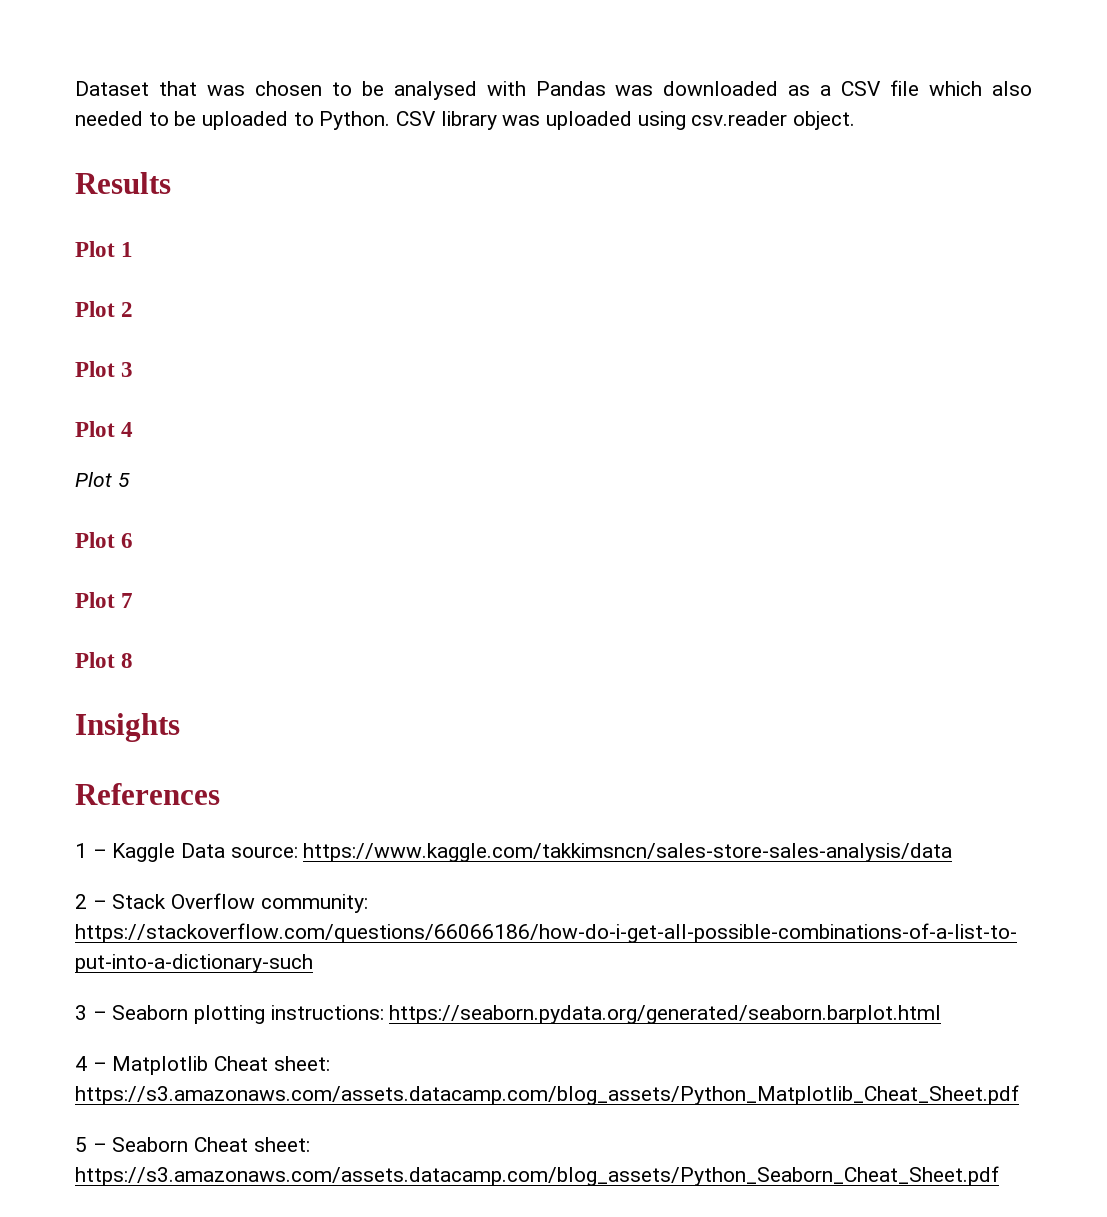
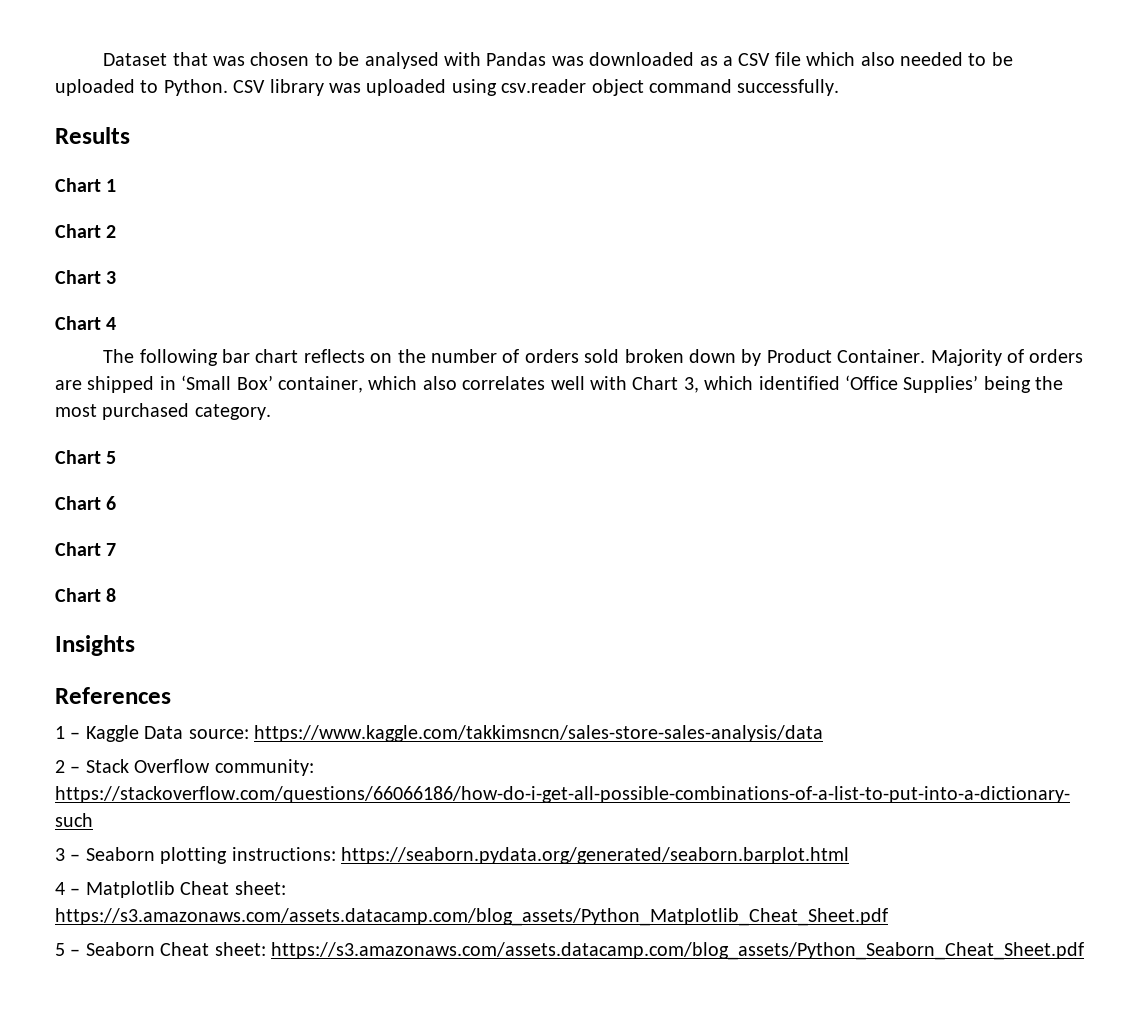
- CSV library was uploaded using csv.reader object.
+ CSV library was uploaded using csv.reader object command successfully.
- Plot 1
+ Chart 1
- Plot 2
+ Chart 2
- Plot 3
+ Chart 3
- Plot 4
+ Chart 4
- Plot 5
+ The following bar chart reflects on the number of orders sold broken down by Product Container. Majority of orders are shipped in ‘Small Box’ container, which also correlates well with Chart 3, which identified ‘Office Supplies’ being the most purchased category.
+ Chart 5
- Plot 6
+ Chart 6
- Plot 7
+ Chart 7
- Plot 8
+ Chart 8

